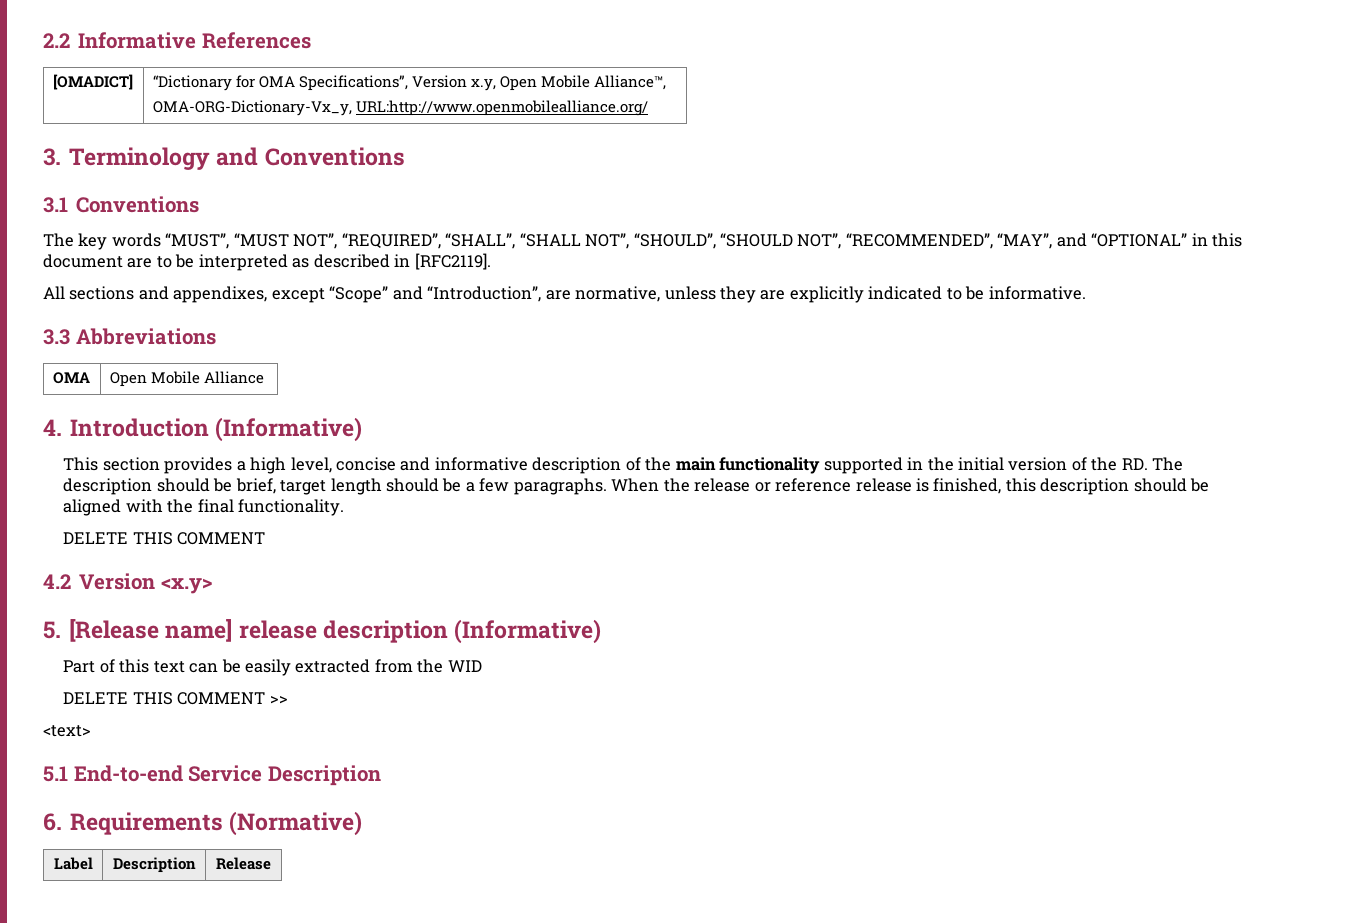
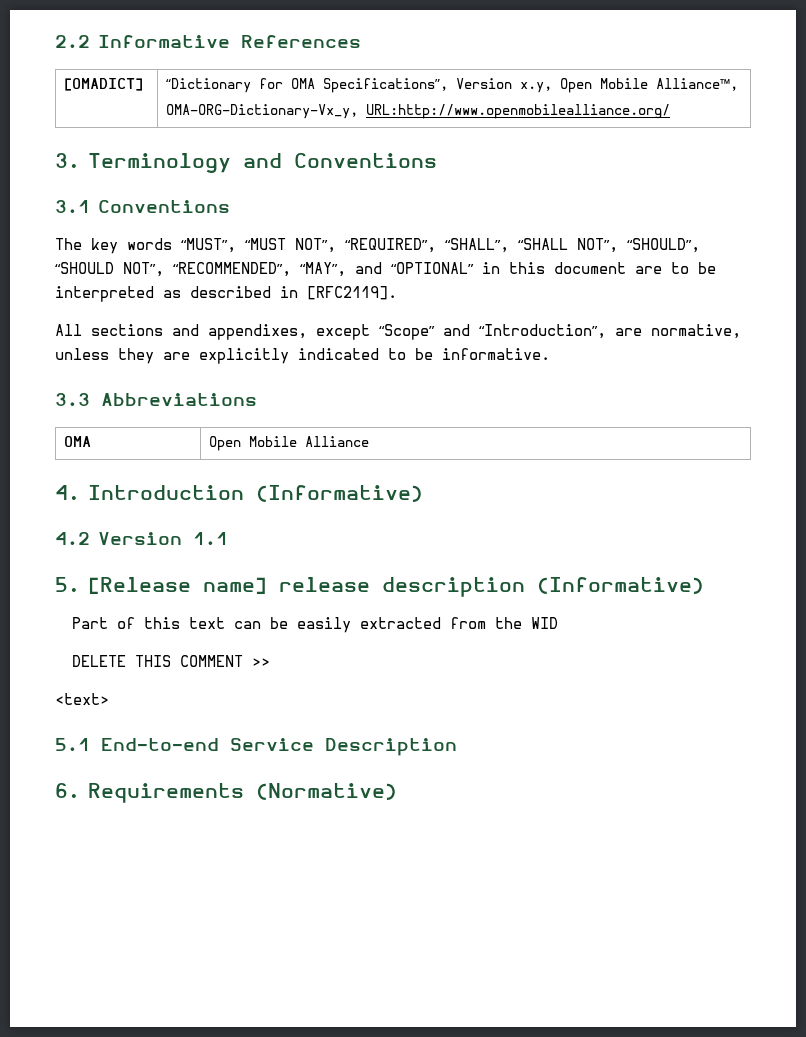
- This section provides a high level, concise and informative description of the main functionality supported in the initial version of the RD. The description should be brief, target length should be a few paragraphs. When the release or reference release is finished, this description should be aligned with the final functionality.
- DELETE THIS COMMENT
- 4.2 Version <x.y>
+ 4.2 Version 1.1
- Label | Description | Release

